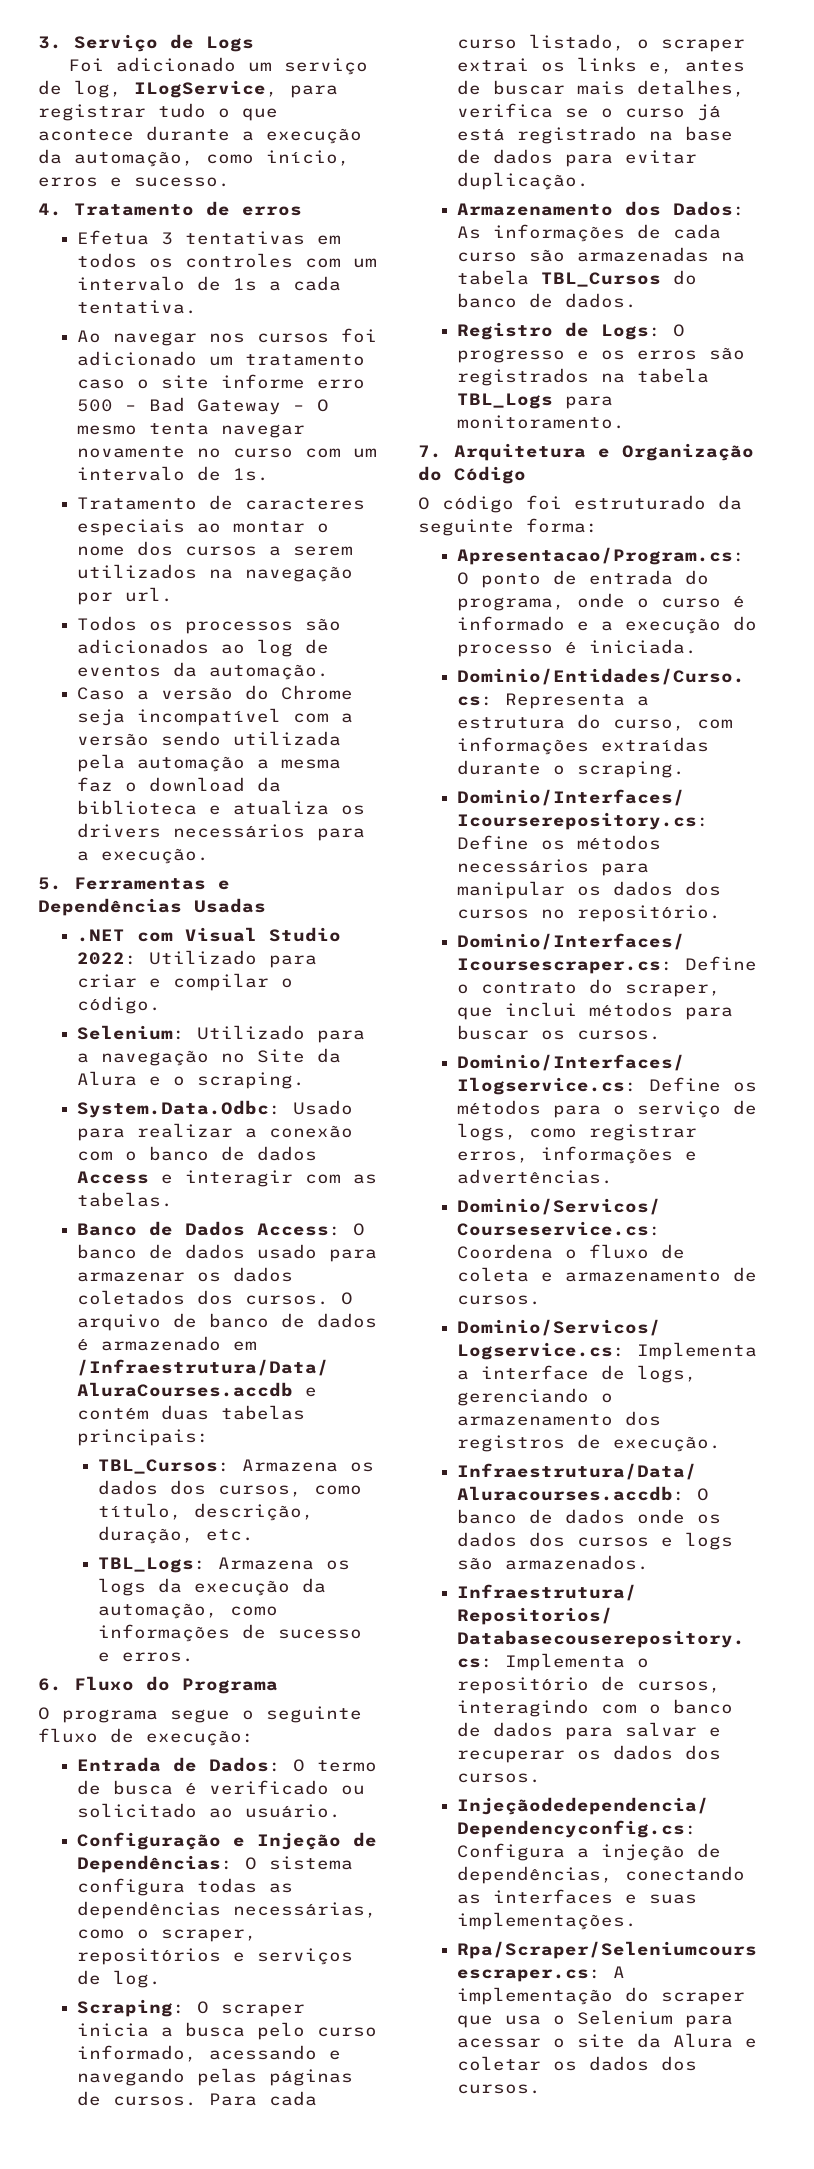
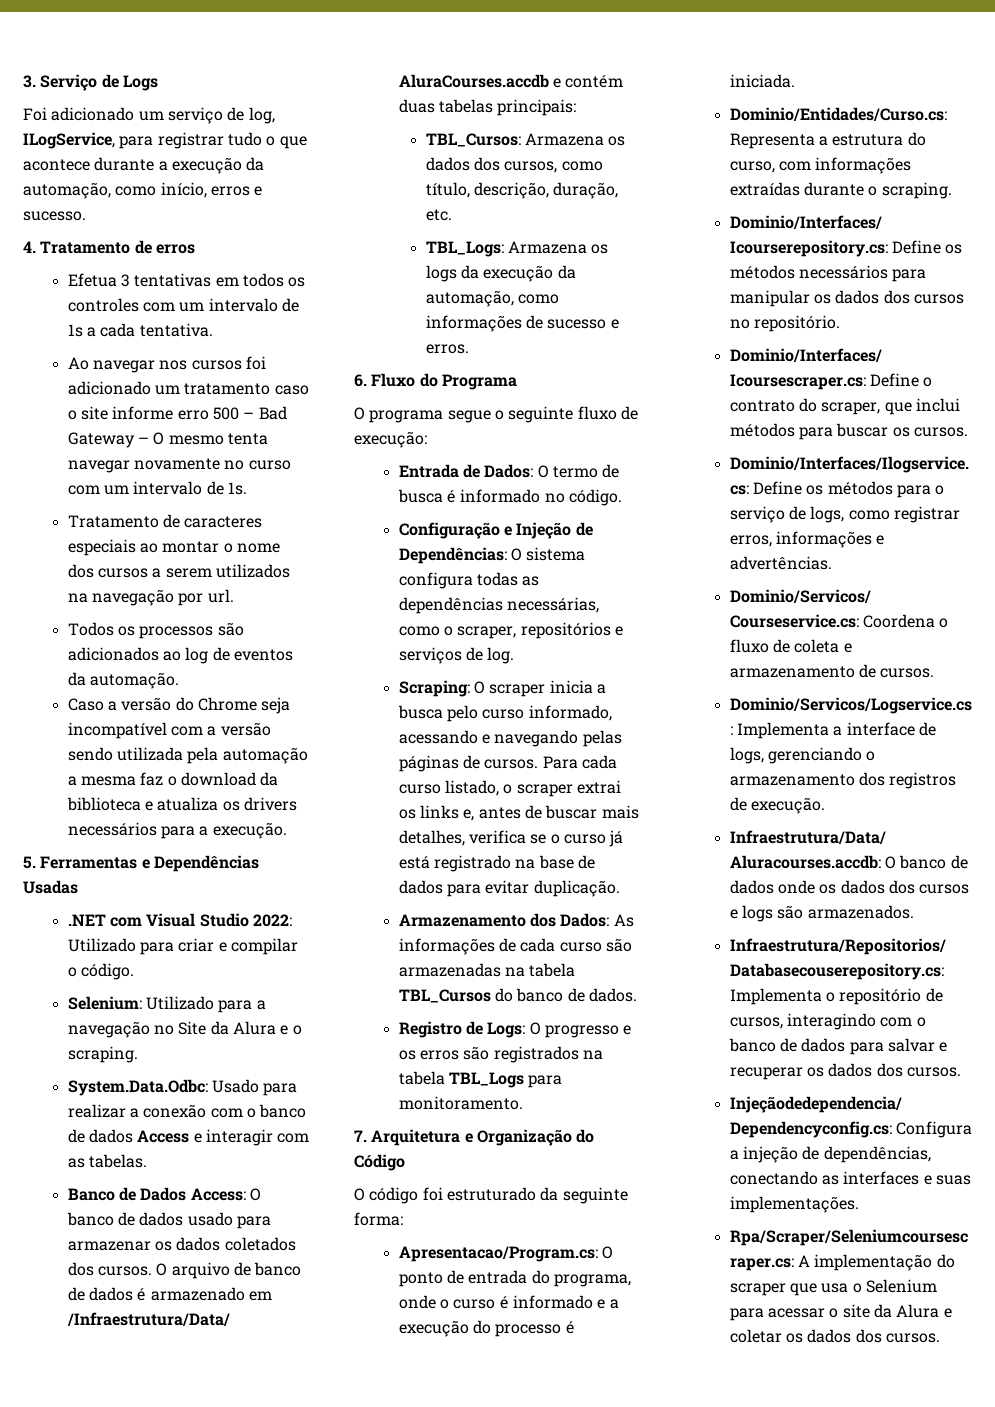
- Entrada de Dados: O termo de busca é verificado ou solicitado ao usuário.
+ Entrada de Dados: O termo de busca é informado no código.

